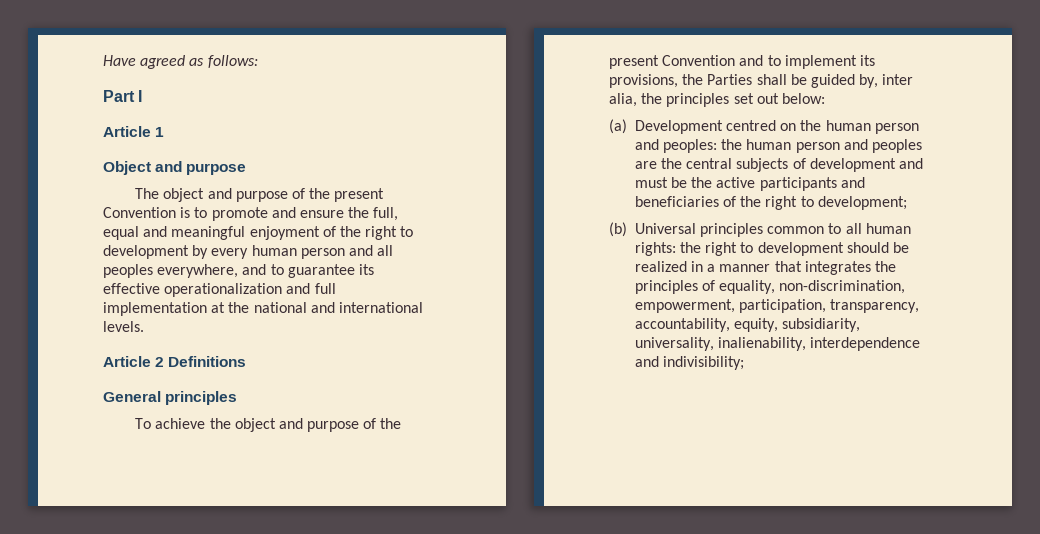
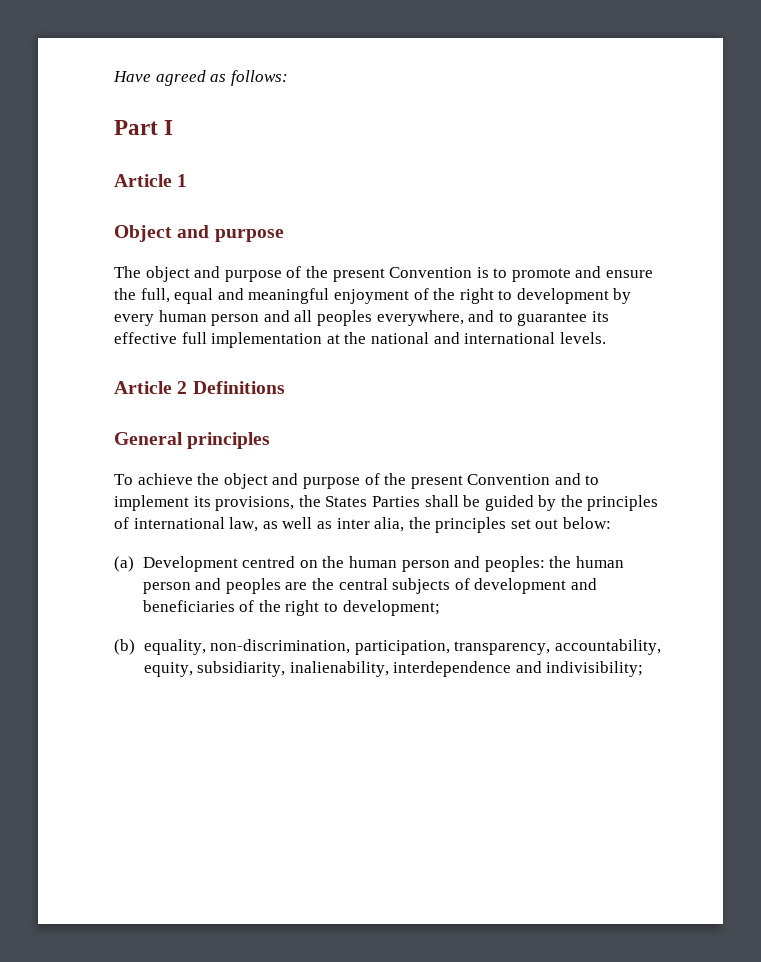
- The object and purpose of the present Convention is to promote and ensure the full, equal and meaningful enjoyment of the right to development by every human person and all peoples everywhere, and to guarantee its effective operationalization and full implementation at the national and international levels.
+ The object and purpose of the present Convention is to promote and ensure the full, equal and meaningful enjoyment of the right to development by every human person and all peoples everywhere, and to guarantee its effective full implementation at the national and international levels.
- To achieve the object and purpose of the present Convention and to implement its provisions, the Parties shall be guided by, inter alia, the principles set out below:
+ To achieve the object and purpose of the present Convention and to implement its provisions, the States Parties shall be guided by the principles of international law, as well as inter alia, the principles set out below:
- (a) Development centred on the human person and peoples: the human person and peoples are the central subjects of development and must be the active participants and beneficiaries of the right to development;
+ (a) Development centred on the human person and peoples: the human person and peoples are the central subjects of development and beneficiaries of the right to development;
- (b) Universal principles common to all human rights: the right to development should be realized in a manner that integrates the principles of equality, non-discrimination, empowerment, participation, transparency, accountability, equity, subsidiarity, universality, inalienability, interdependence and indivisibility;
+ (b) equality, non-discrimination, participation, transparency, accountability, equity, subsidiarity, inalienability, interdependence and indivisibility;

